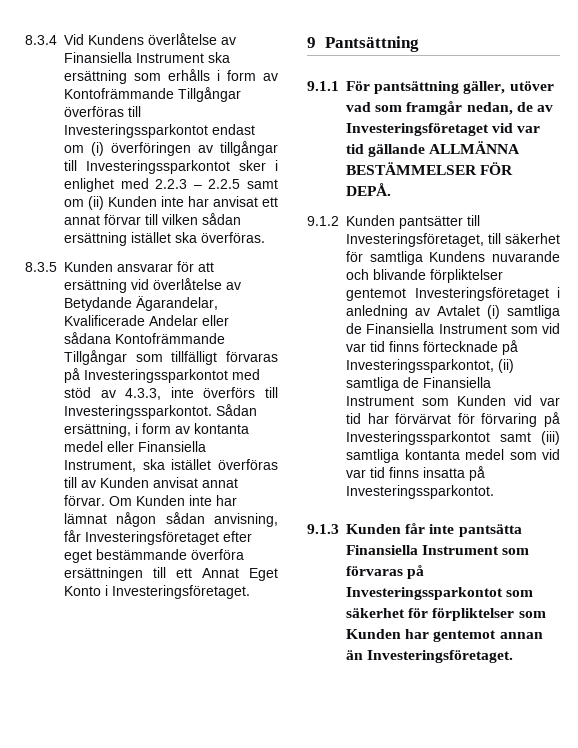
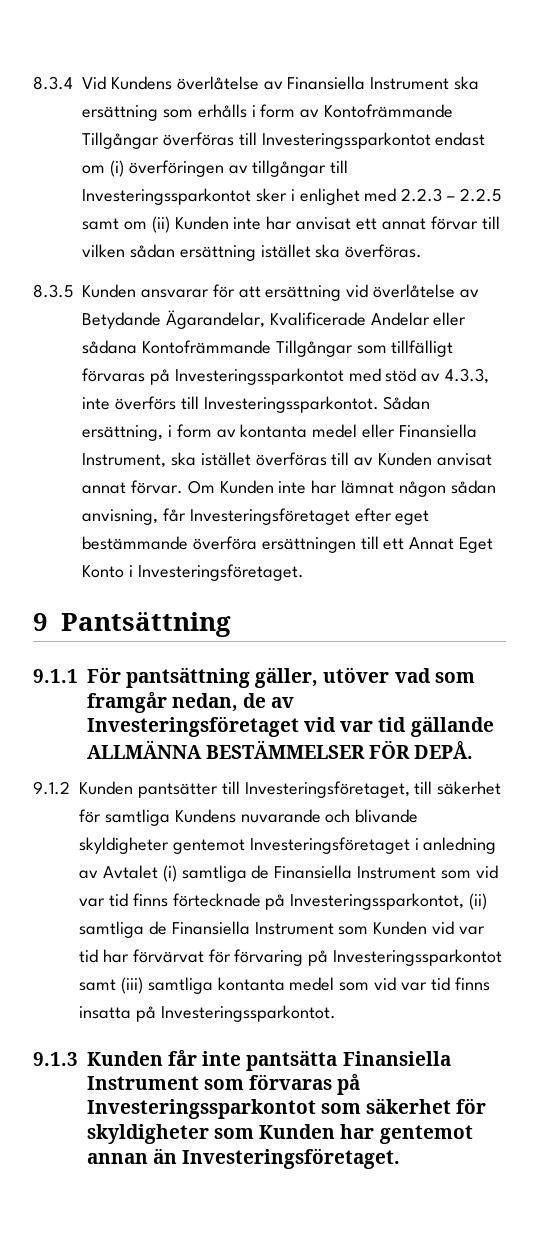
- 9.1.2 Kunden pantsätter till Investeringsföretaget, till säkerhet för samtliga Kundens nuvarande och blivande förpliktelser gentemot Investeringsföretaget i anledning av Avtalet (i) samtliga de Finansiella Instrument som vid var tid finns förtecknade på Investeringssparkontot, (ii) samtliga de Finansiella Instrument som Kunden vid var tid har förvärvat för förvaring på Investeringssparkontot samt (iii) samtliga kontanta medel som vid var tid finns insatta på Investeringssparkontot.
+ 9.1.2 Kunden pantsätter till Investeringsföretaget, till säkerhet för samtliga Kundens nuvarande och blivande skyldigheter gentemot Investeringsföretaget i anledning av Avtalet (i) samtliga de Finansiella Instrument som vid var tid finns förtecknade på Investeringssparkontot, (ii) samtliga de Finansiella Instrument som Kunden vid var tid har förvärvat för förvaring på Investeringssparkontot samt (iii) samtliga kontanta medel som vid var tid finns insatta på Investeringssparkontot.
- 9.1.3 Kunden får inte pantsätta Finansiella Instrument som förvaras på Investeringssparkontot som säkerhet för förpliktelser som Kunden har gentemot annan än Investeringsföretaget.
+ 9.1.3 Kunden får inte pantsätta Finansiella Instrument som förvaras på Investeringssparkontot som säkerhet för skyldigheter som Kunden har gentemot annan än Investeringsföretaget.

